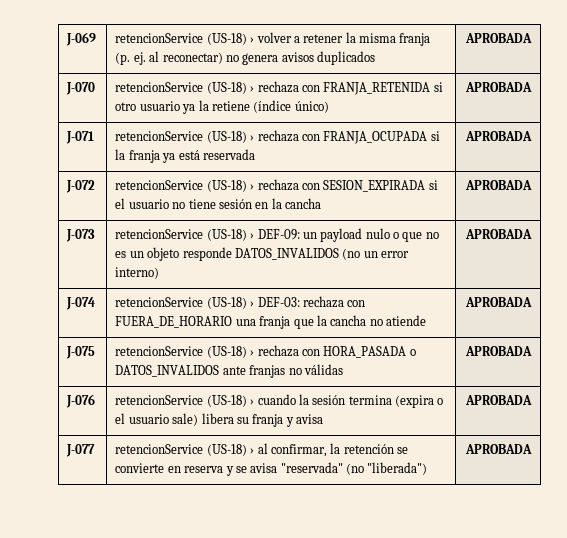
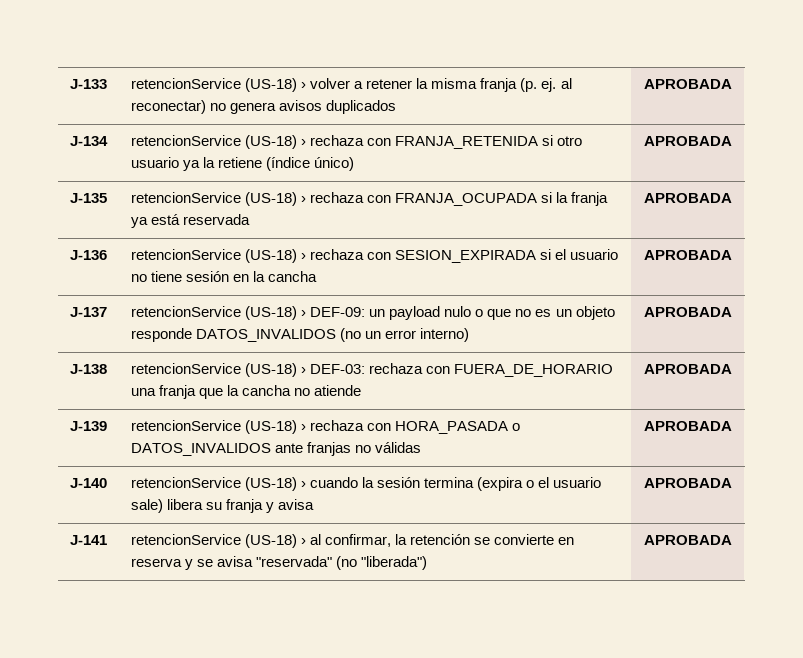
- J-069 | retencionService (US-18) › volver a retener la misma franja (p. ej. al reconectar) no genera avisos duplicados | APROBADA
+ J-133 | retencionService (US-18) › volver a retener la misma franja (p. ej. al reconectar) no genera avisos duplicados | APROBADA
- J-070 | retencionService (US-18) › rechaza con FRANJA_RETENIDA si otro usuario ya la retiene (índice único) | APROBADA
+ J-134 | retencionService (US-18) › rechaza con FRANJA_RETENIDA si otro usuario ya la retiene (índice único) | APROBADA
- J-071 | retencionService (US-18) › rechaza con FRANJA_OCUPADA si la franja ya está reservada | APROBADA
+ J-135 | retencionService (US-18) › rechaza con FRANJA_OCUPADA si la franja ya está reservada | APROBADA
- J-072 | retencionService (US-18) › rechaza con SESION_EXPIRADA si el usuario no tiene sesión en la cancha | APROBADA
+ J-136 | retencionService (US-18) › rechaza con SESION_EXPIRADA si el usuario no tiene sesión en la cancha | APROBADA
- J-073 | retencionService (US-18) › DEF-09: un payload nulo o que no es un objeto responde DATOS_INVALIDOS (no un error interno) | APROBADA
+ J-137 | retencionService (US-18) › DEF-09: un payload nulo o que no es un objeto responde DATOS_INVALIDOS (no un error interno) | APROBADA
- J-074 | retencionService (US-18) › DEF-03: rechaza con FUERA_DE_HORARIO una franja que la cancha no atiende | APROBADA
+ J-138 | retencionService (US-18) › DEF-03: rechaza con FUERA_DE_HORARIO una franja que la cancha no atiende | APROBADA
- J-075 | retencionService (US-18) › rechaza con HORA_PASADA o DATOS_INVALIDOS ante franjas no válidas | APROBADA
+ J-139 | retencionService (US-18) › rechaza con HORA_PASADA o DATOS_INVALIDOS ante franjas no válidas | APROBADA
- J-076 | retencionService (US-18) › cuando la sesión termina (expira o el usuario sale) libera su franja y avisa | APROBADA
+ J-140 | retencionService (US-18) › cuando la sesión termina (expira o el usuario sale) libera su franja y avisa | APROBADA
- J-077 | retencionService (US-18) › al confirmar, la retención se convierte en reserva y se avisa "reservada" (no "liberada") | APROBADA
+ J-141 | retencionService (US-18) › al confirmar, la retención se convierte en reserva y se avisa "reservada" (no "liberada") | APROBADA

